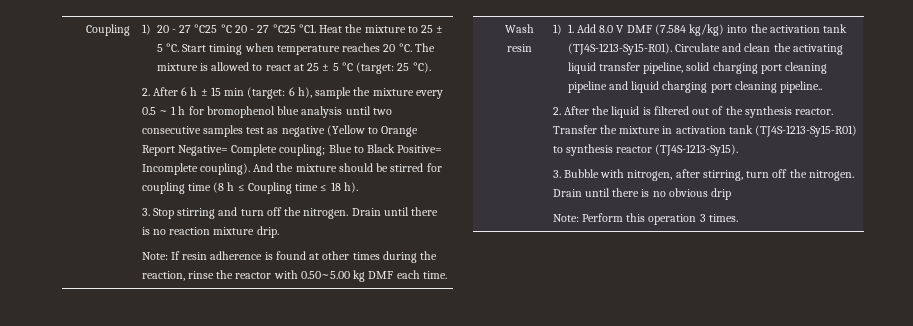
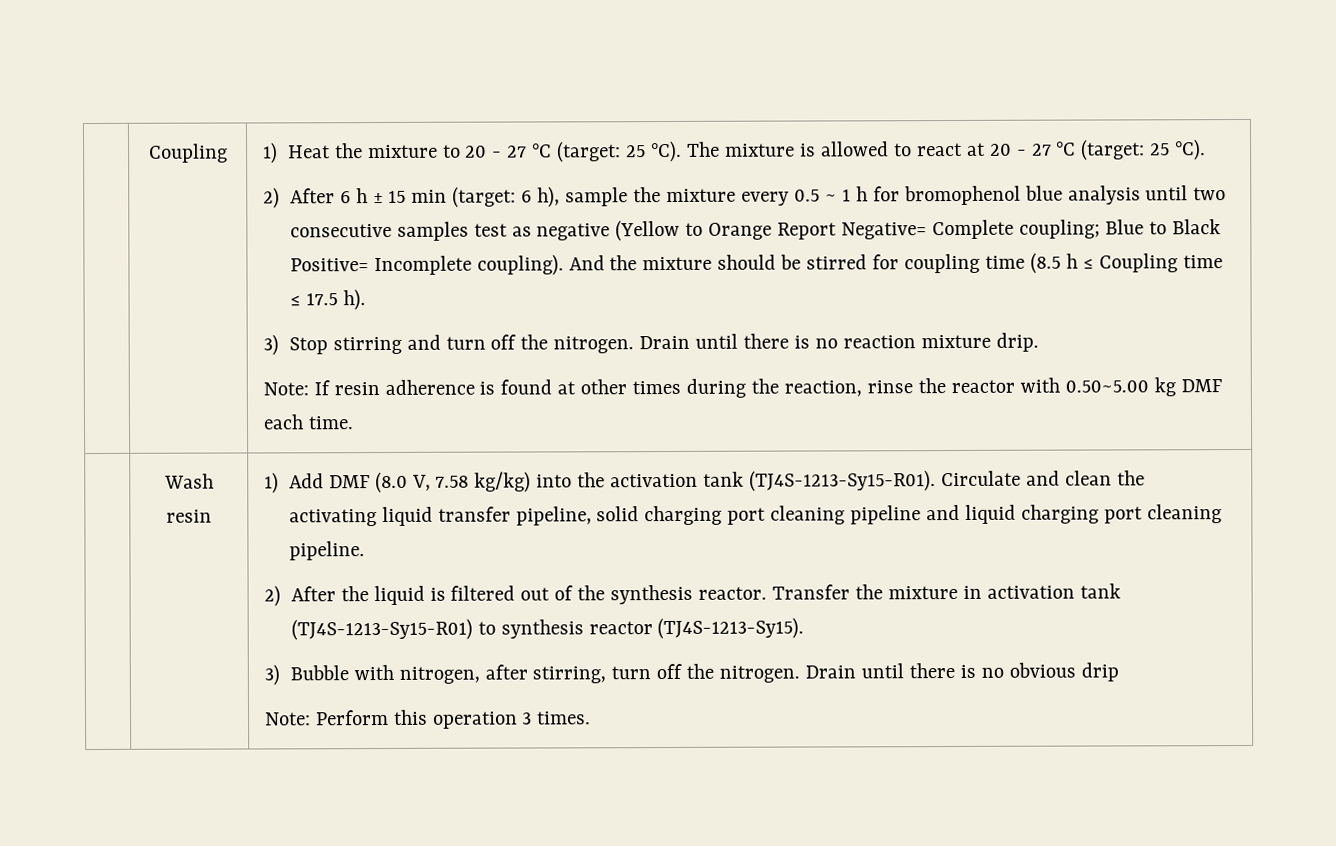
- 1) 20 - 27 °C25 °C 20 - 27 °C25 °C1. Heat the mixture to 25 ± 5 °C. Start timing when temperature reaches 20 °C.
+ 1) Heat the mixture to 20 - 27 °C (target: 25 °C).
- The mixture is allowed to react at 25 ± 5 °C (target: 25 °C).
+ The mixture is allowed to react at 20 - 27 °C (target: 25 °C).
- 2. After 6 h ± 15 min (target: 6 h), sample the mixture every 0.5 ~ 1 h for bromophenol blue analysis until two consecutive samples test as negative (Yellow to Orange Report Negative= Complete coupling; Blue to Black Positive= Incomplete coupling).
+ 2) After 6 h ± 15 min (target: 6 h), sample the mixture every 0.5 ~ 1 h for bromophenol blue analysis until two consecutive samples test as negative (Yellow to Orange Report Negative= Complete coupling; Blue to Black Positive= Incomplete coupling).
- And the mixture should be stirred for coupling time (8 h ≤ Coupling time ≤ 18 h).
+ And the mixture should be stirred for coupling time (8.5 h ≤ Coupling time ≤ 17.5 h).
- 3. Stop stirring and turn off the nitrogen.
+ 3) Stop stirring and turn off the nitrogen.
- 1) 1. Add 8.0 V DMF (7.584 kg/kg) into the activation tank (TJ4S-1213-Sy15-R01).
+ 1) Add DMF (8.0 V, 7.58 kg/kg) into the activation tank (TJ4S-1213-Sy15-R01).
- Circulate and clean the activating liquid transfer pipeline, solid charging port cleaning pipeline and liquid charging port cleaning pipeline..
- 2. After the liquid is filtered out of the synthesis reactor.
+ Circulate and clean the activating liquid transfer pipeline, solid charging port cleaning pipeline and liquid charging port cleaning pipeline.
+ 2) After the liquid is filtered out of the synthesis reactor.
- 3. Bubble with nitrogen, after stirring, turn off the nitrogen.
+ 3) Bubble with nitrogen, after stirring, turn off the nitrogen.

